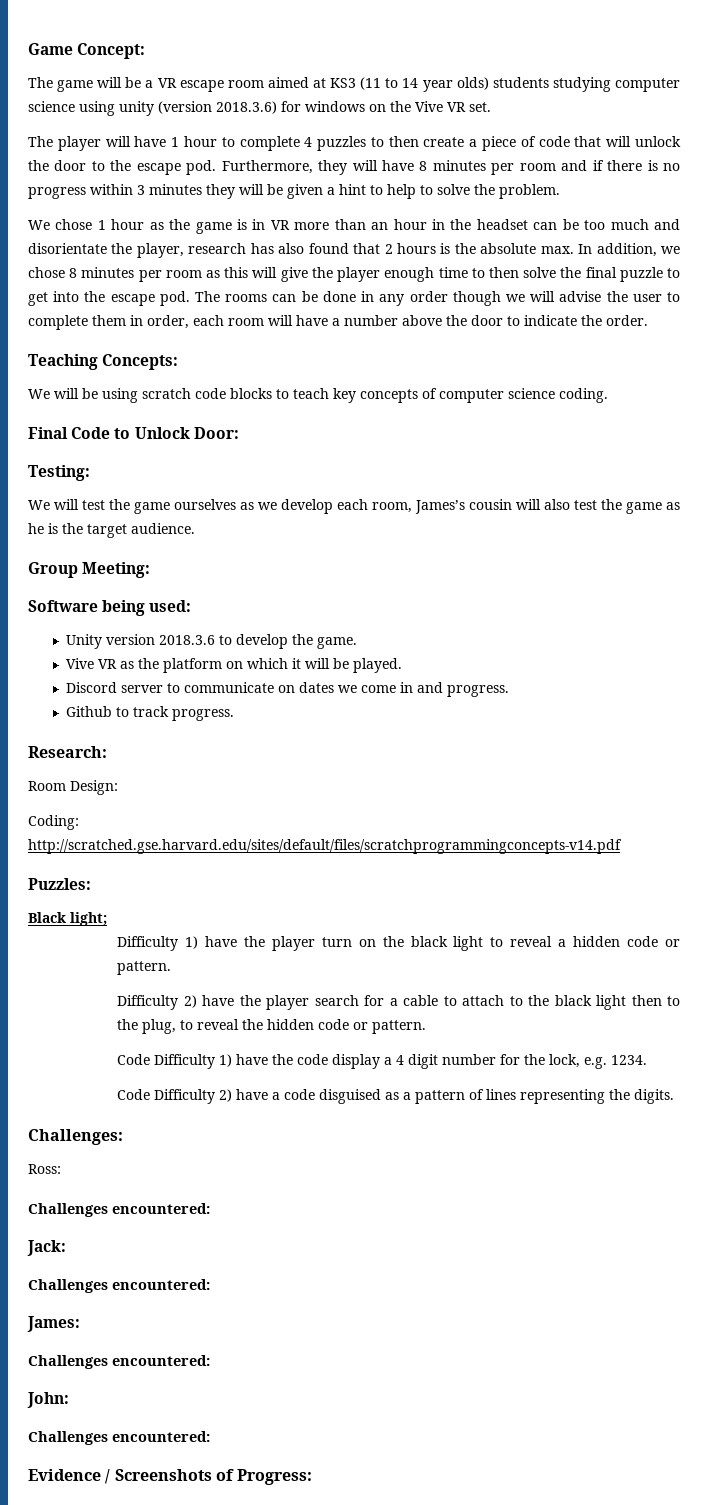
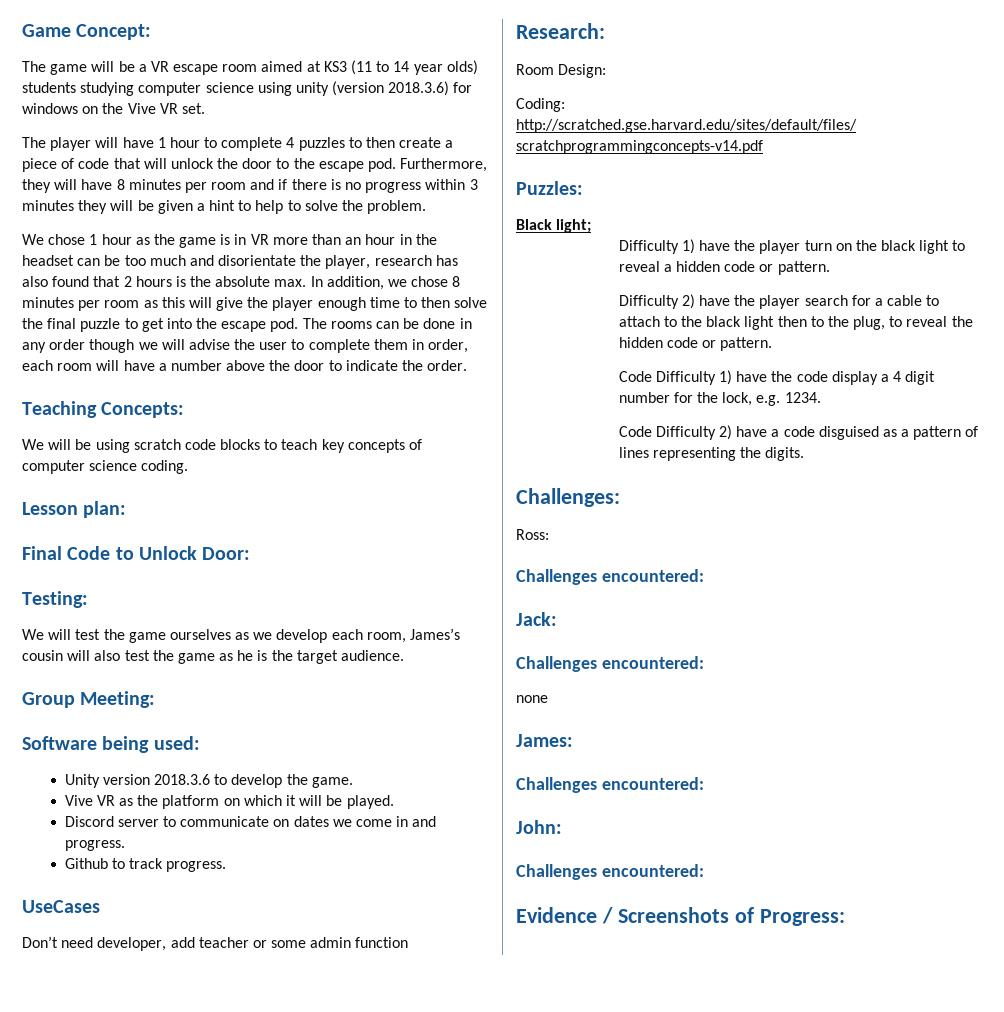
+ Lesson plan:
+ UseCases
+ Don’t need developer, add teacher or some admin function
+ none

